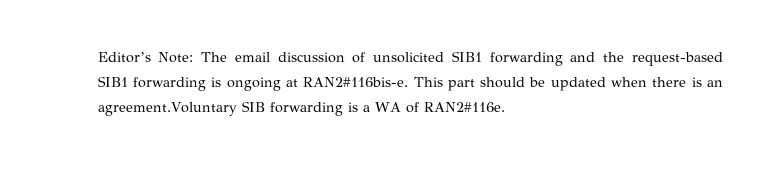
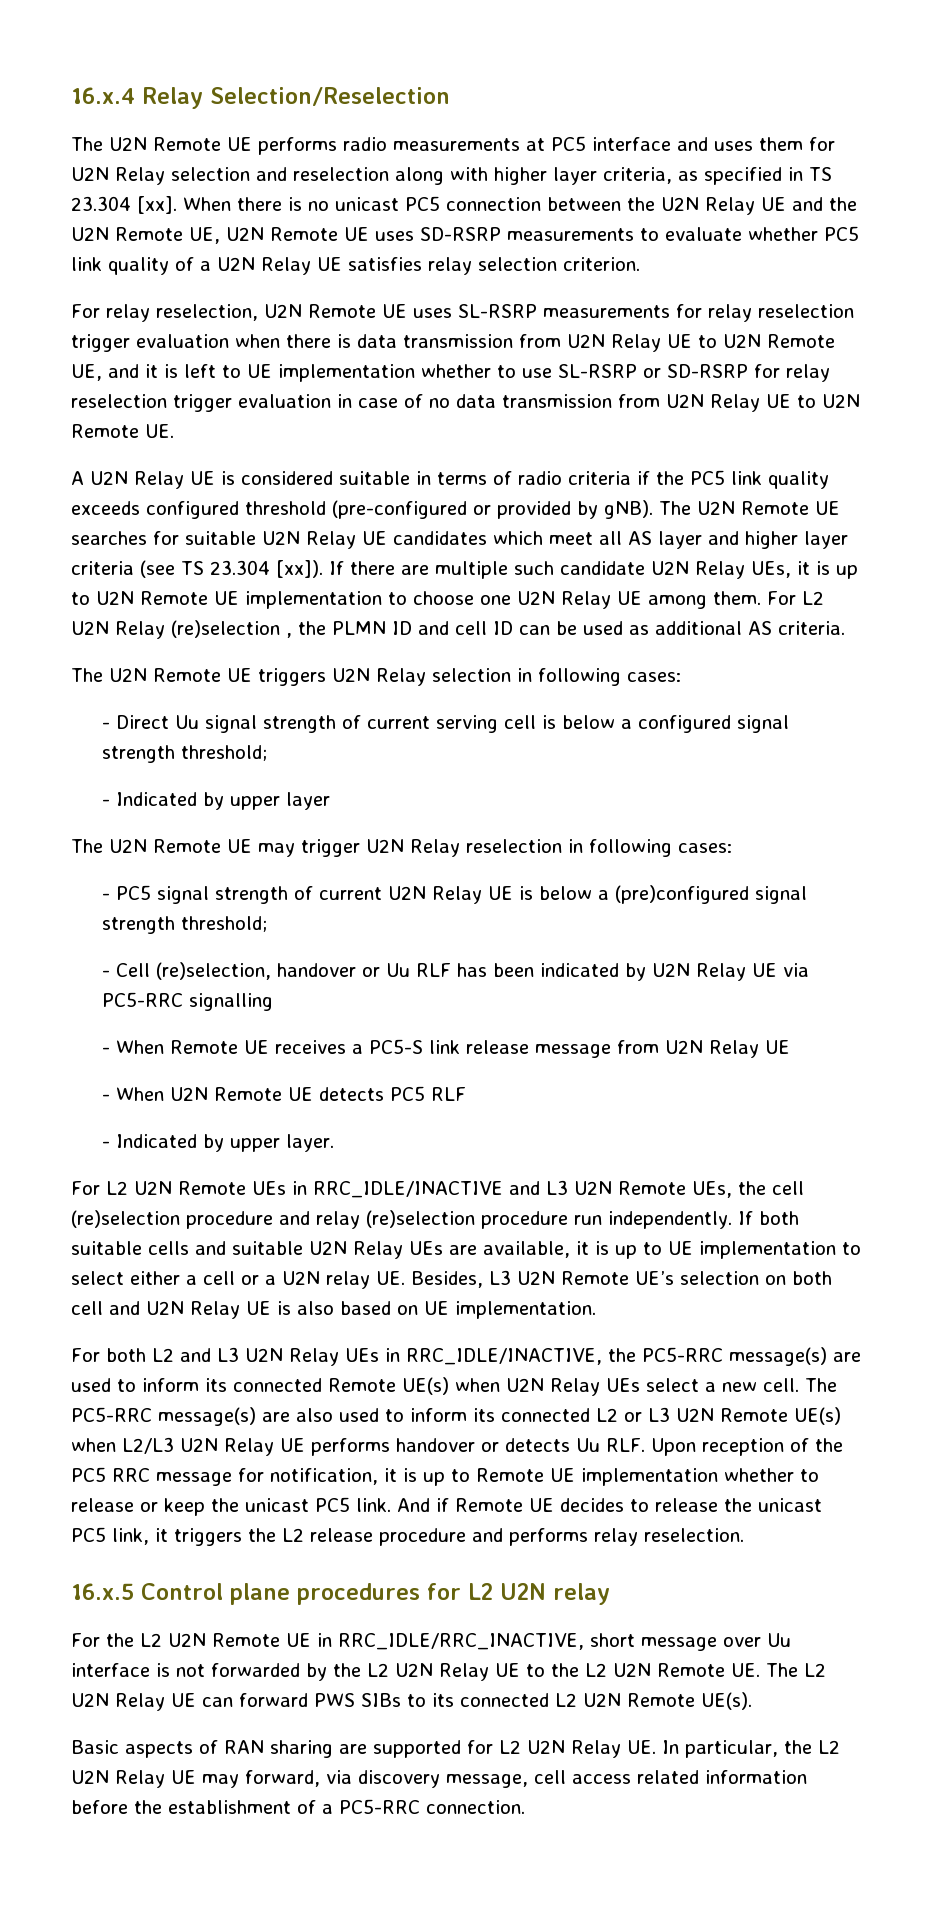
- Editor’s Note: The email discussion of unsolicited SIB1 forwarding and the request-based SIB1 forwarding is ongoing at RAN2#116bis-e. This part should be updated when there is an agreement.Voluntary SIB forwarding is a WA of RAN2#116e.
+ 16.x.4 Relay Selection/Reselection
+ The U2N Remote UE performs radio measurements at PC5 interface and uses them for U2N Relay selection and reselection along with higher layer criteria, as specified in TS 23.304 [xx]. When there is no unicast PC5 connection between the U2N Relay UE and the U2N Remote UE, U2N Remote UE uses SD-RSRP measurements to evaluate whether PC5 link quality of a U2N Relay UE satisfies relay selection criterion.
+ For relay reselection, U2N Remote UE uses SL-RSRP measurements for relay reselection trigger evaluation when there is data transmission from U2N Relay UE to U2N Remote UE, and it is left to UE implementation whether to use SL-RSRP or SD-RSRP for relay reselection trigger evaluation in case of no data transmission from U2N Relay UE to U2N Remote UE.
+ A U2N Relay UE is considered suitable in terms of radio criteria if the PC5 link quality exceeds configured threshold (pre-configured or provided by gNB). The U2N Remote UE searches for suitable U2N Relay UE candidates which meet all AS layer and higher layer criteria (see TS 23.304 [xx]). If there are multiple such candidate U2N Relay UEs, it is up to U2N Remote UE implementation to choose one U2N Relay UE among them. For L2 U2N Relay (re)selection , the PLMN ID and cell ID can be used as additional AS criteria.
+ The U2N Remote UE triggers U2N Relay selection in following cases:
+ - Direct Uu signal strength of current serving cell is below a configured signal strength threshold;
+ - Indicated by upper layer
+ The U2N Remote UE may trigger U2N Relay reselection in following cases:
+ - PC5 signal strength of current U2N Relay UE is below a (pre)configured signal strength threshold;
+ - Cell (re)selection, handover or Uu RLF has been indicated by U2N Relay UE via PC5-RRC signalling
+ - When Remote UE receives a PC5-S link release message from U2N Relay UE
+ - When U2N Remote UE detects PC5 RLF
+ - Indicated by upper layer.
+ For L2 U2N Remote UEs in RRC_IDLE/INACTIVE and L3 U2N Remote UEs, the cell (re)selection procedure and relay (re)selection procedure run independently. If both suitable cells and suitable U2N Relay UEs are available, it is up to UE implementation to select either a cell or a U2N relay UE. Besides, L3 U2N Remote UE’s selection on both cell and U2N Relay UE is also based on UE implementation.
+ For both L2 and L3 U2N Relay UEs in RRC_IDLE/INACTIVE, the PC5-RRC message(s) are used to inform its connected Remote UE(s) when U2N Relay UEs select a new cell. The PC5-RRC message(s) are also used to inform its connected L2 or L3 U2N Remote UE(s) when L2/L3 U2N Relay UE performs handover or detects Uu RLF. Upon reception of the PC5 RRC message for notification, it is up to Remote UE implementation whether to release or keep the unicast PC5 link. And if Remote UE decides to release the unicast PC5 link, it triggers the L2 release procedure and performs relay reselection.
+ 16.x.5 Control plane procedures for L2 U2N relay
+ For the L2 U2N Remote UE in RRC_IDLE/RRC_INACTIVE, short message over Uu interface is not forwarded by the L2 U2N Relay UE to the L2 U2N Remote UE. The L2 U2N Relay UE can forward PWS SIBs to its connected L2 U2N Remote UE(s).
+ Basic aspects of RAN sharing are supported for L2 U2N Relay UE. In particular, the L2 U2N Relay UE may forward, via discovery message, cell access related information before the establishment of a PC5-RRC connection.

